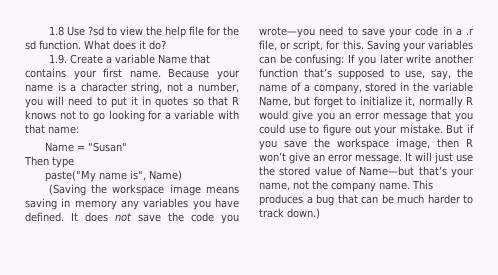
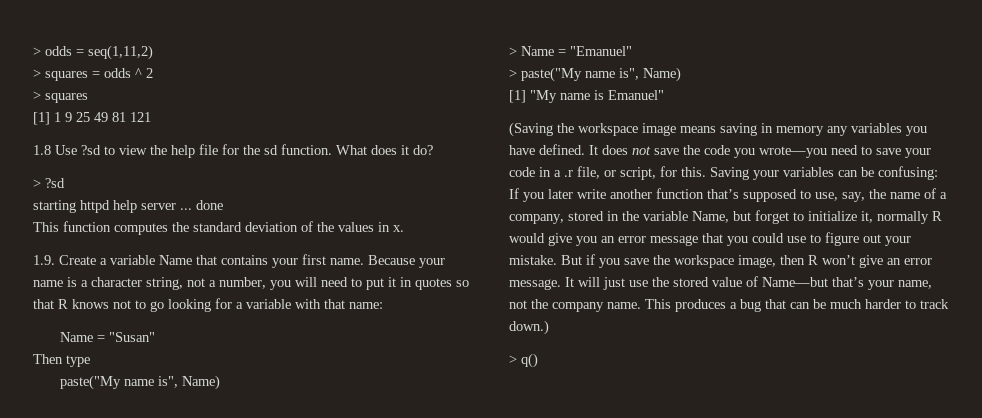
+ > odds = seq(1,11,2)
+ > squares = odds ^ 2
+ > squares
+ [1] 1 9 25 49 81 121
+ > ?sd
+ starting httpd help server ... done
+ This function computes the standard deviation of the values in x.
+ > Name = "Emanuel"
+ > paste("My name is", Name)
+ [1] "My name is Emanuel"
+ > q()

